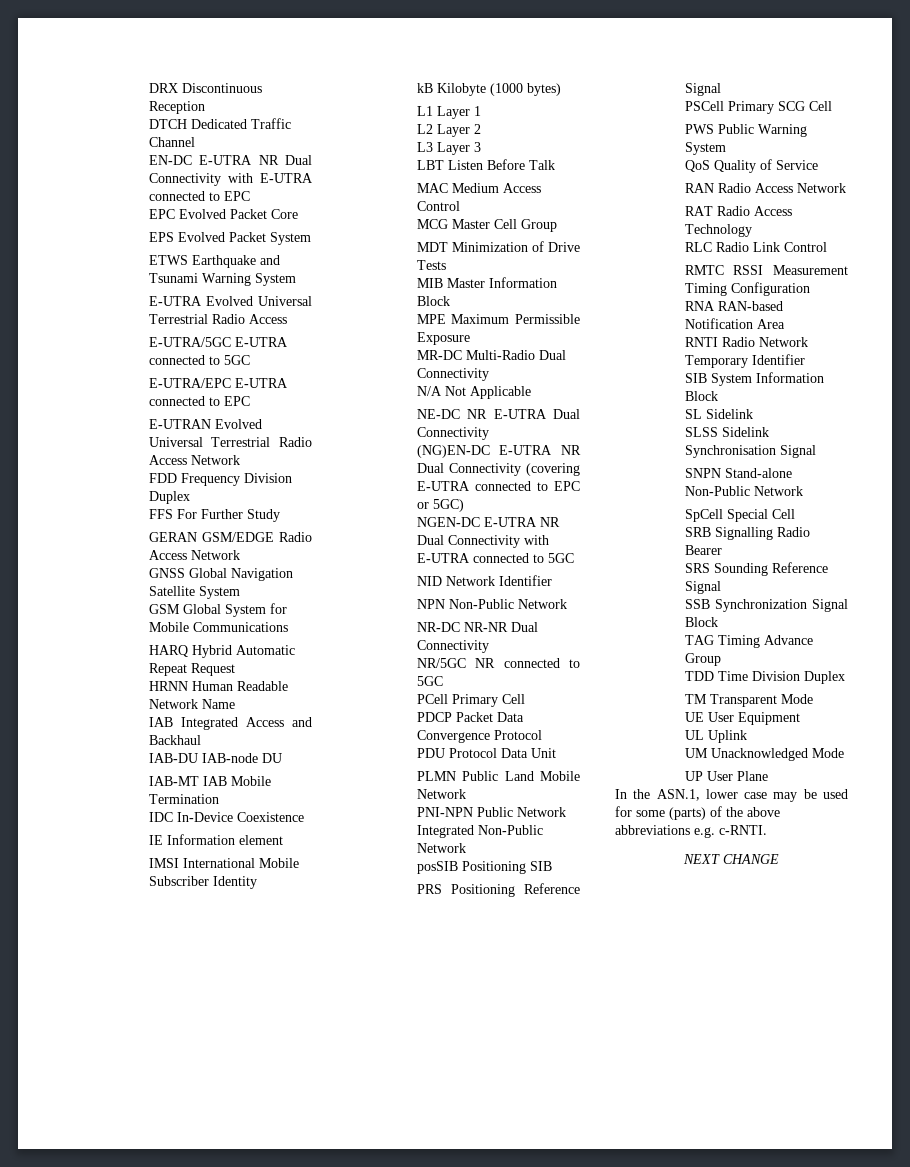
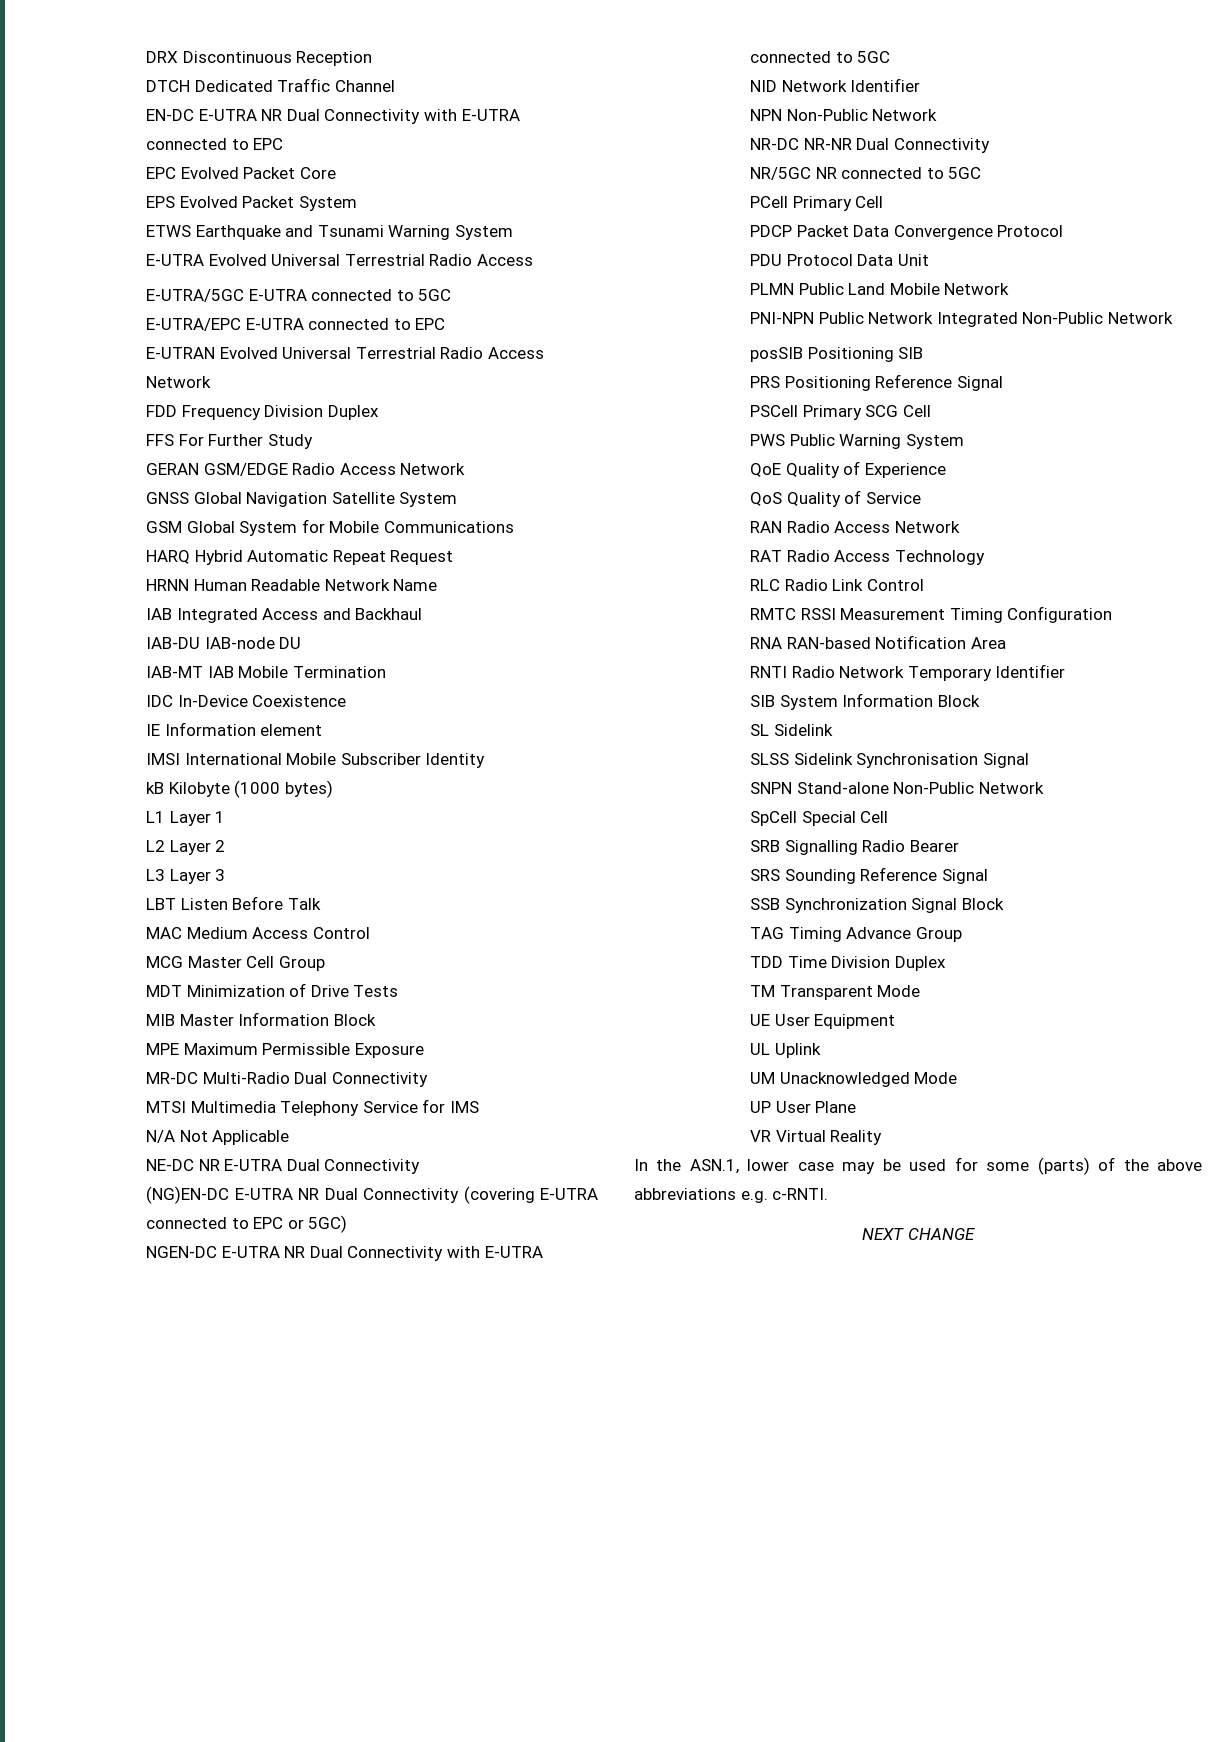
+ MTSI Multimedia Telephony Service for IMS
+ QoE Quality of Experience
+ VR Virtual Reality

